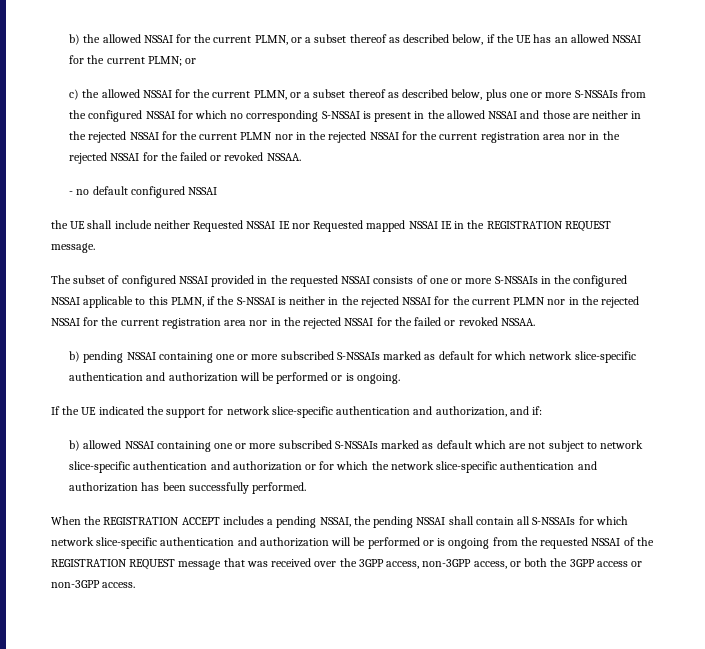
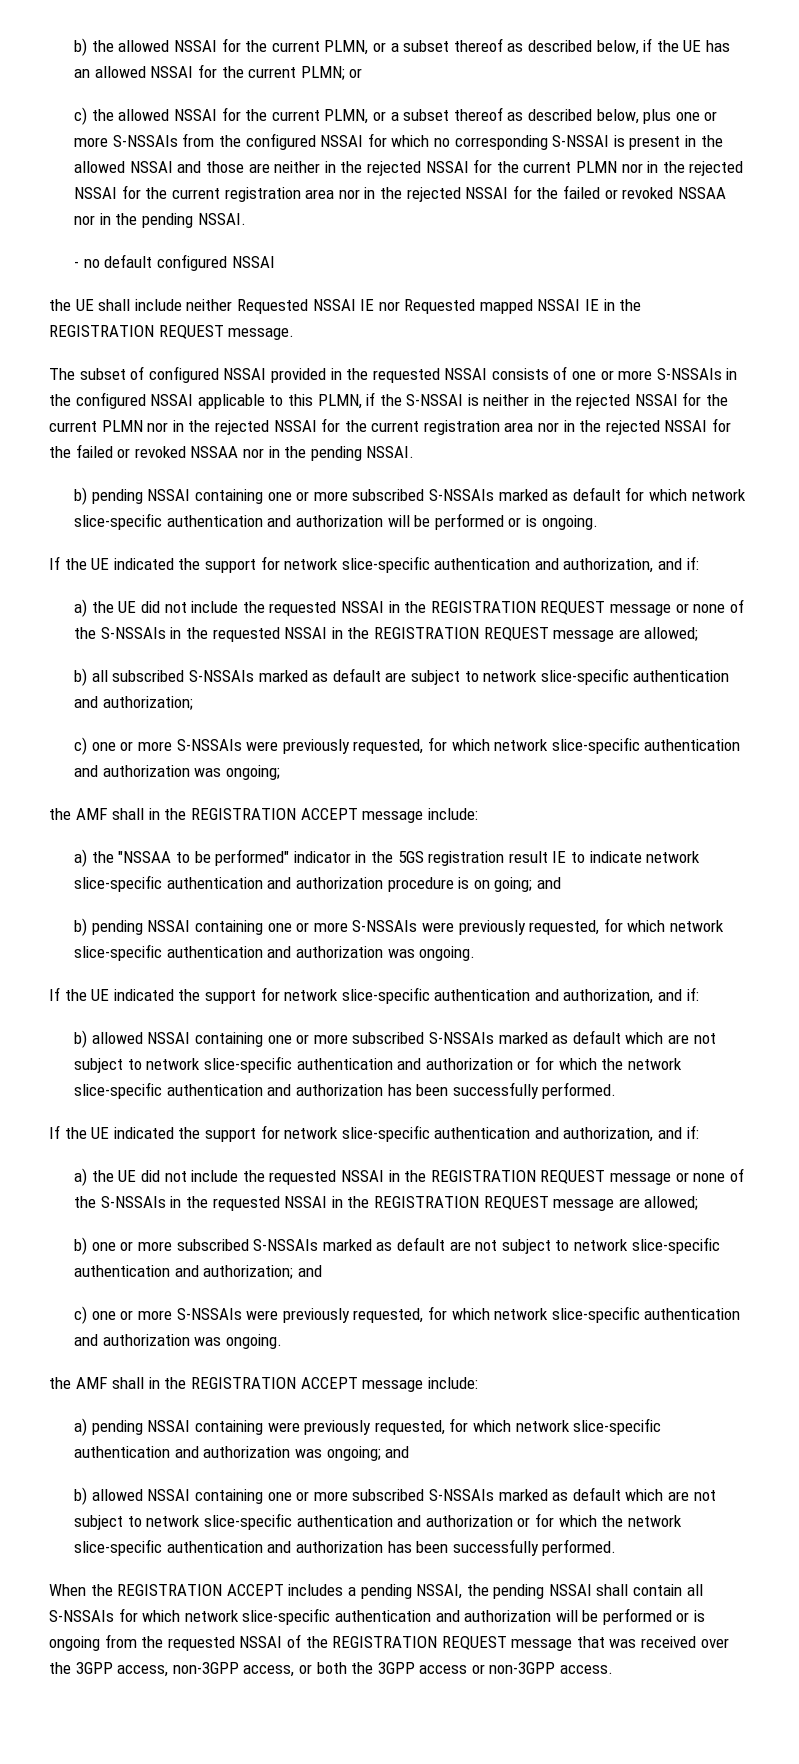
- c) the allowed NSSAI for the current PLMN, or a subset thereof as described below, plus one or more S-NSSAIs from the configured NSSAI for which no corresponding S-NSSAI is present in the allowed NSSAI and those are neither in the rejected NSSAI for the current PLMN nor in the rejected NSSAI for the current registration area nor in the rejected NSSAI for the failed or revoked NSSAA.
+ c) the allowed NSSAI for the current PLMN, or a subset thereof as described below, plus one or more S-NSSAIs from the configured NSSAI for which no corresponding S-NSSAI is present in the allowed NSSAI and those are neither in the rejected NSSAI for the current PLMN nor in the rejected NSSAI for the current registration area nor in the rejected NSSAI for the failed or revoked NSSAA nor in the pending NSSAI.
- The subset of configured NSSAI provided in the requested NSSAI consists of one or more S-NSSAIs in the configured NSSAI applicable to this PLMN, if the S-NSSAI is neither in the rejected NSSAI for the current PLMN nor in the rejected NSSAI for the current registration area nor in the rejected NSSAI for the failed or revoked NSSAA.
+ The subset of configured NSSAI provided in the requested NSSAI consists of one or more S-NSSAIs in the configured NSSAI applicable to this PLMN, if the S-NSSAI is neither in the rejected NSSAI for the current PLMN nor in the rejected NSSAI for the current registration area nor in the rejected NSSAI for the failed or revoked NSSAA nor in the pending NSSAI.
  b) pending NSSAI containing one or more subscribed S-NSSAIs marked as default for which network slice-specific authentication and authorization will be performed or is ongoing.
  If the UE indicated the support for network slice-specific authentication and authorization, and if:
+ a) the UE did not include the requested NSSAI in the REGISTRATION REQUEST message or none of the S-NSSAIs in the requested NSSAI in the REGISTRATION REQUEST message are allowed;
+ b) all subscribed S-NSSAIs marked as default are subject to network slice-specific authentication and authorization;
+ c) one or more S-NSSAIs were previously requested, for which network slice-specific authentication and authorization was ongoing;
+ the AMF shall in the REGISTRATION ACCEPT message include:
+ a) the "NSSAA to be performed" indicator in the 5GS registration result IE to indicate network slice-specific authentication and authorization procedure is on going; and
+ b) pending NSSAI containing one or more S-NSSAIs were previously requested, for which network slice-specific authentication and authorization was ongoing.
+ If the UE indicated the support for network slice-specific authentication and authorization, and if:
+ b) allowed NSSAI containing one or more subscribed S-NSSAIs marked as default which are not subject to network slice-specific authentication and authorization or for which the network slice-specific authentication and authorization has been successfully performed.
+ If the UE indicated the support for network slice-specific authentication and authorization, and if:
+ a) the UE did not include the requested NSSAI in the REGISTRATION REQUEST message or none of the S-NSSAIs in the requested NSSAI in the REGISTRATION REQUEST message are allowed;
+ b) one or more subscribed S-NSSAIs marked as default are not subject to network slice-specific authentication and authorization; and
+ c) one or more S-NSSAIs were previously requested, for which network slice-specific authentication and authorization was ongoing.
+ the AMF shall in the REGISTRATION ACCEPT message include:
+ a) pending NSSAI containing were previously requested, for which network slice-specific authentication and authorization was ongoing; and

